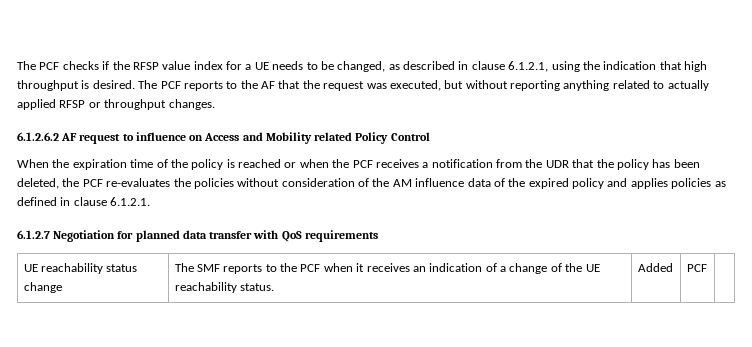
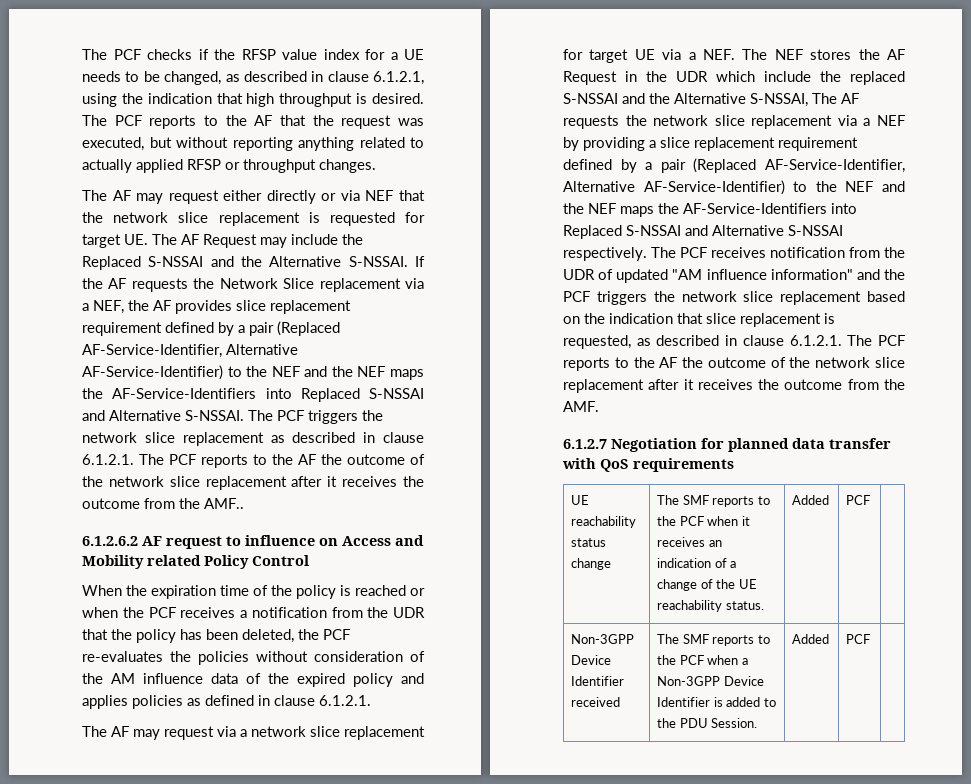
+ The AF may request either directly or via NEF that the network slice replacement is requested for target UE. The AF Request may include the Replaced S-NSSAI and the Alternative S-NSSAI. If the AF requests the Network Slice replacement via a NEF, the AF provides slice replacement requirement defined by a pair (Replaced AF-Service-Identifier, Alternative AF-Service-Identifier) to the NEF and the NEF maps the AF-Service-Identifiers into Replaced S-NSSAI and Alternative S-NSSAI. The PCF triggers the network slice replacement as described in clause 6.1.2.1. The PCF reports to the AF the outcome of the network slice replacement after it receives the outcome from the AMF..
+ The AF may request via a network slice replacement for target UE via a NEF. The NEF stores the AF Request in the UDR which include the replaced S-NSSAI and the Alternative S-NSSAI, The AF requests the network slice replacement via a NEF by providing a slice replacement requirement defined by a pair (Replaced AF-Service-Identifier, Alternative AF-Service-Identifier) to the NEF and the NEF maps the AF-Service-Identifiers into Replaced S-NSSAI and Alternative S-NSSAI respectively. The PCF receives notification from the UDR of updated "AM influence information" and the PCF triggers the network slice replacement based on the indication that slice replacement is requested, as described in clause 6.1.2.1. The PCF reports to the AF the outcome of the network slice replacement after it receives the outcome from the AMF.
+ Non-3GPP Device Identifier received | The SMF reports to the PCF when a Non-3GPP Device Identifier is added to the PDU Session. | Added | PCF |

